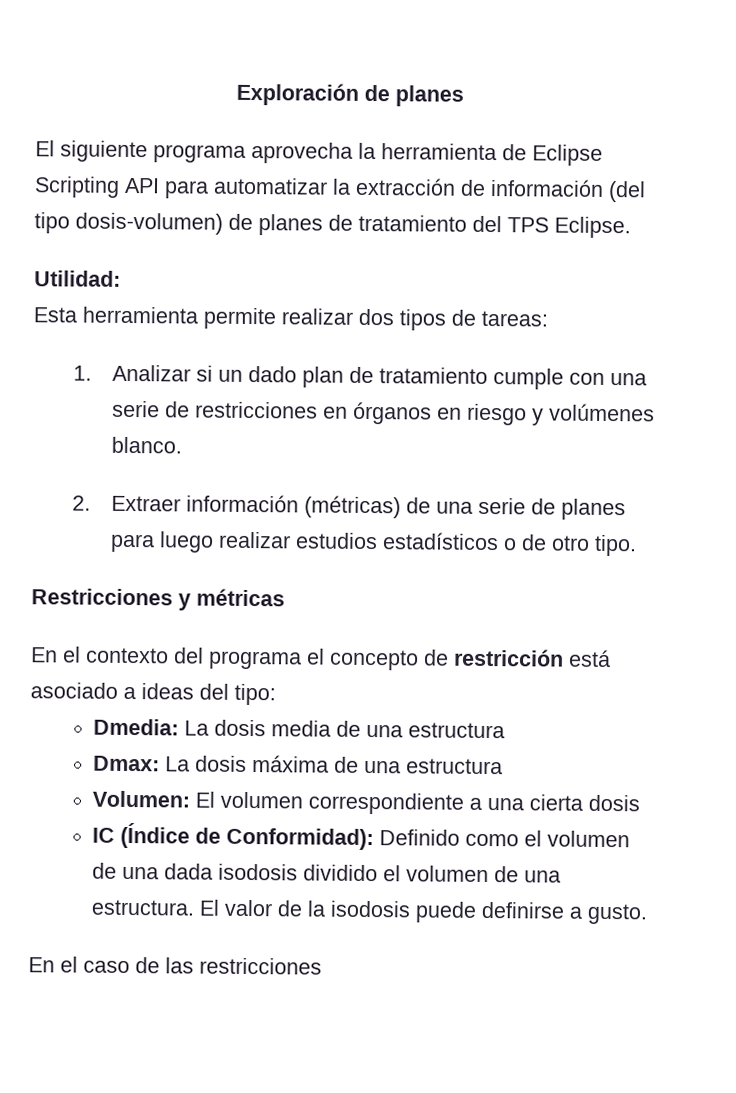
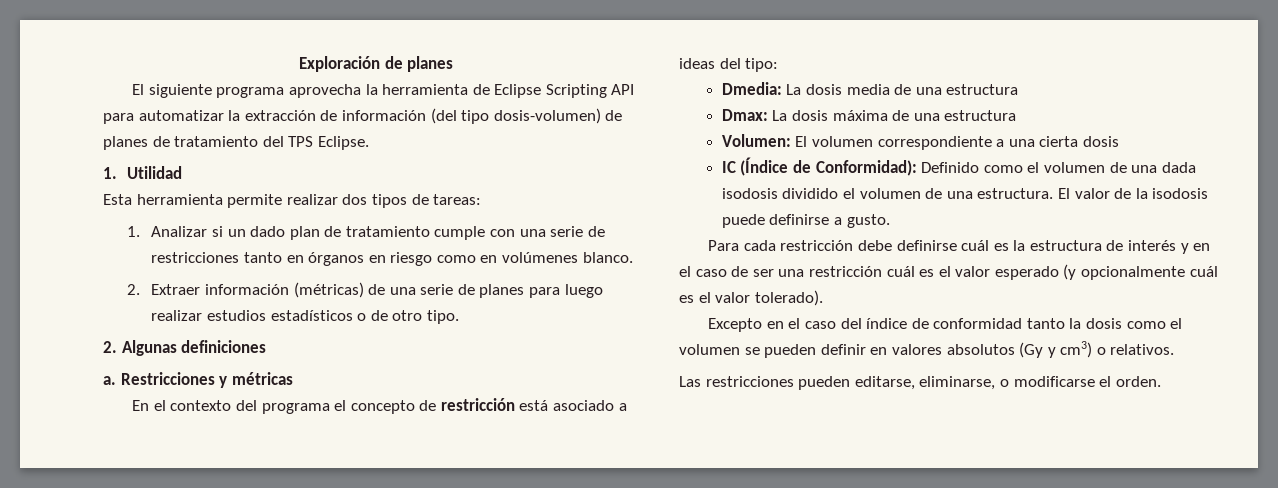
- Utilidad:
+ 1. Utilidad
- 1. Analizar si un dado plan de tratamiento cumple con una serie de restricciones en órganos en riesgo y volúmenes blanco.
+ 1. Analizar si un dado plan de tratamiento cumple con una serie de restricciones tanto en órganos en riesgo como en volúmenes blanco.
+ 2. Algunas definiciones
+ a.
- En el caso de las restricciones
+ Para cada restricción debe definirse cuál es la estructura de interés y en el caso de ser una restricción cuál es el valor esperado (y opcionalmente cuál es el valor tolerado).
+ Excepto en el caso del índice de conformidad tanto la dosis como el volumen se pueden definir en valores absolutos (Gy y cm3) o relativos.
+ Las restricciones pueden editarse, eliminarse, o modificarse el orden.

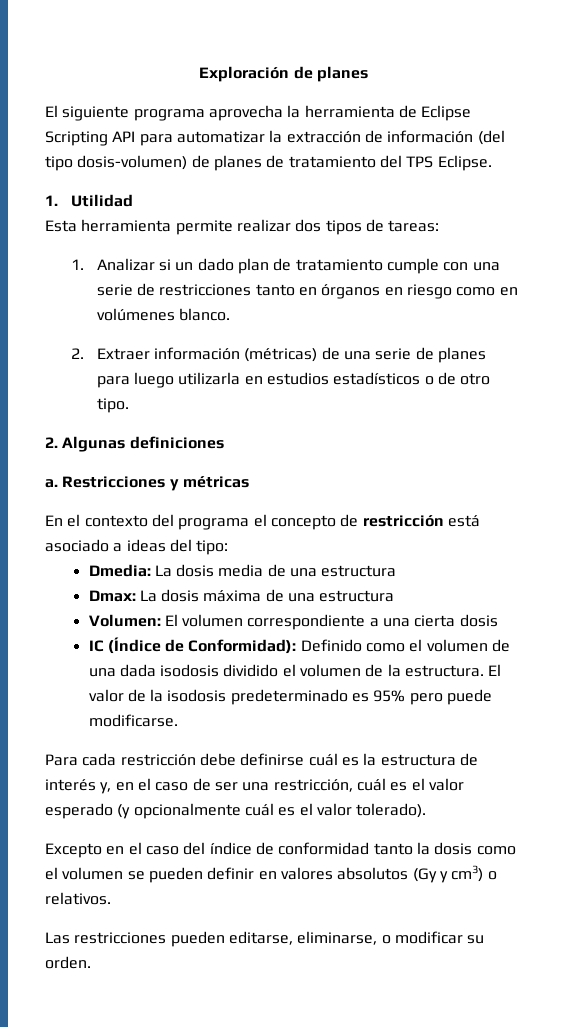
- 2. Extraer información (métricas) de una serie de planes para luego realizar estudios estadísticos o de otro tipo.
+ 2. Extraer información (métricas) de una serie de planes para luego utilizarla en estudios estadísticos o de otro tipo.
- IC (Índice de Conformidad): Definido como el volumen de una dada isodosis dividido el volumen de una estructura.
+ IC (Índice de Conformidad): Definido como el volumen de una dada isodosis dividido el volumen de la estructura.
- El valor de la isodosis puede definirse a gusto.
+ El valor de la isodosis predeterminado es 95% pero puede modificarse.
- Para cada restricción debe definirse cuál es la estructura de interés y en el caso de ser una restricción cuál es el valor esperado (y opcionalmente cuál es el valor tolerado).
+ Para cada restricción debe definirse cuál es la estructura de interés y, en el caso de ser una restricción, cuál es el valor esperado (y opcionalmente cuál es el valor tolerado).
- Las restricciones pueden editarse, eliminarse, o modificarse el orden.
+ Las restricciones pueden editarse, eliminarse, o modificar su orden.

